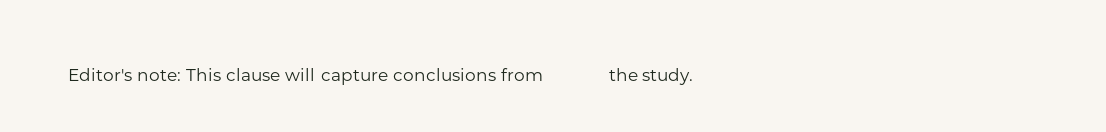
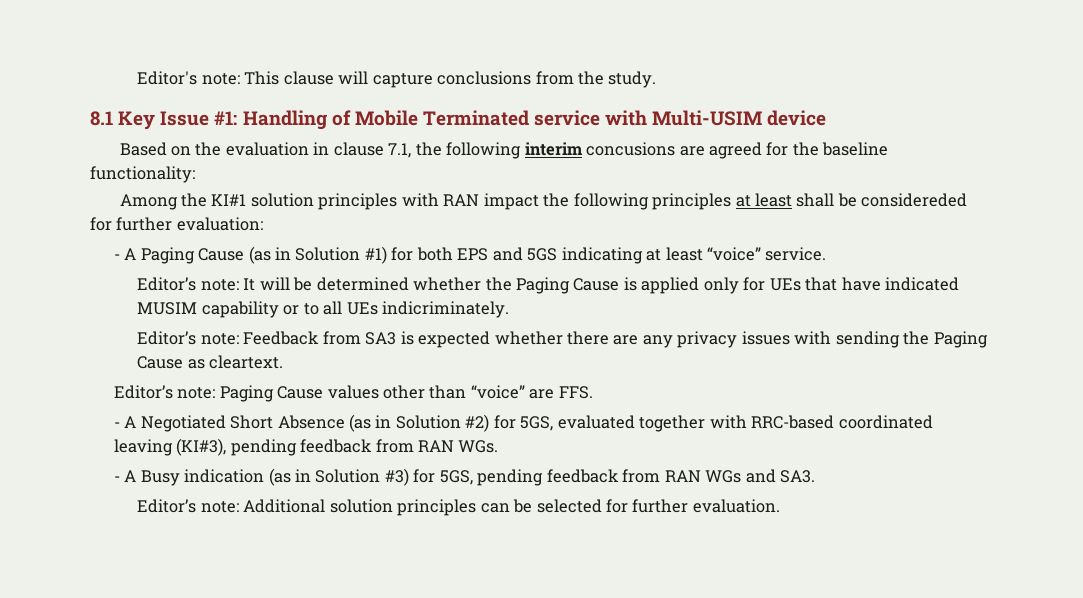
+ 8.1 Key Issue #1: Handling of Mobile Terminated service with Multi-USIM device
+ Based on the evaluation in clause 7.1, the following interim concusions are agreed for the baseline functionality:
+ Among the KI#1 solution principles with RAN impact the following principles at least shall be considereded for further evaluation:
+ - A Paging Cause (as in Solution #1) for both EPS and 5GS indicating at least “voice” service.
+ Editor’s note: It will be determined whether the Paging Cause is applied only for UEs that have indicated MUSIM capability or to all UEs indicriminately.
+ Editor’s note: Feedback from SA3 is expected whether there are any privacy issues with sending the Paging Cause as cleartext.
+ Editor’s note: Paging Cause values other than “voice” are FFS.
+ - A Negotiated Short Absence (as in Solution #2) for 5GS, evaluated together with RRC-based coordinated leaving (KI#3), pending feedback from RAN WGs.
+ - A Busy indication (as in Solution #3) for 5GS, pending feedback from RAN WGs and SA3.
+ Editor’s note: Additional solution principles can be selected for further evaluation.

